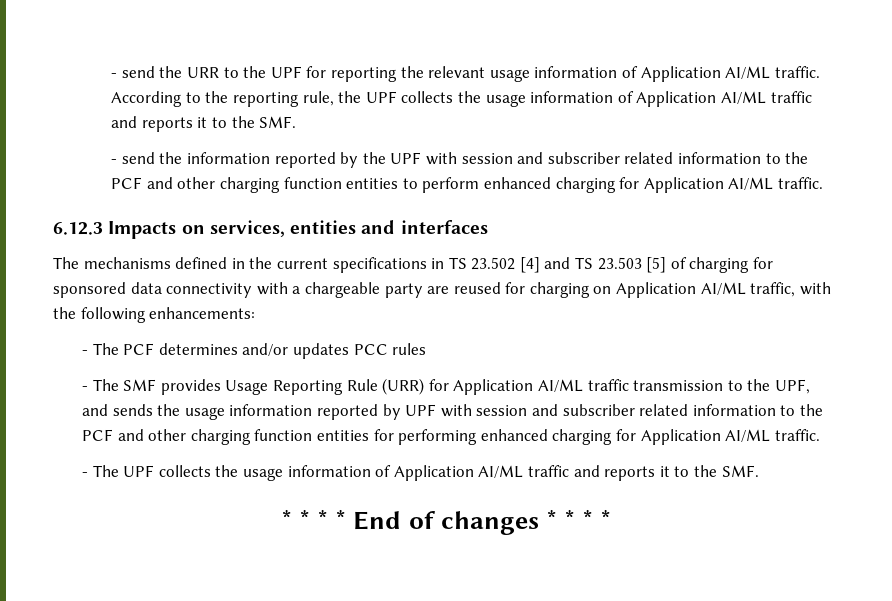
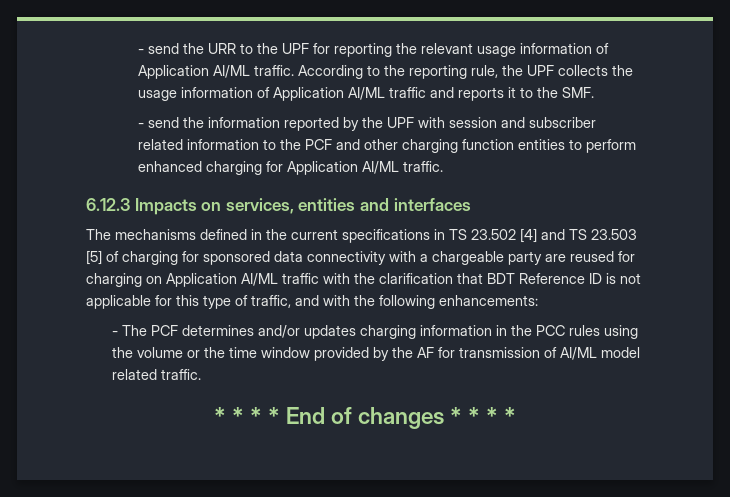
- The mechanisms defined in the current specifications in TS 23.502 [4] and TS 23.503 [5] of charging for sponsored data connectivity with a chargeable party are reused for charging on Application AI/ML traffic, with the following enhancements:
+ The mechanisms defined in the current specifications in TS 23.502 [4] and TS 23.503 [5] of charging for sponsored data connectivity with a chargeable party are reused for charging on Application AI/ML traffic with the clarification that BDT Reference ID is not applicable for this type of traffic, and with the following enhancements:
- - The PCF determines and/or updates PCC rules
- - The SMF provides Usage Reporting Rule (URR) for Application AI/ML traffic transmission to the UPF, and sends the usage information reported by UPF with session and subscriber related information to the PCF and other charging function entities for performing enhanced charging for Application AI/ML traffic.
- - The UPF collects the usage information of Application AI/ML traffic and reports it to the SMF.
+ - The PCF determines and/or updates charging information in the PCC rules using the volume or the time window provided by the AF for transmission of AI/ML model related traffic.

